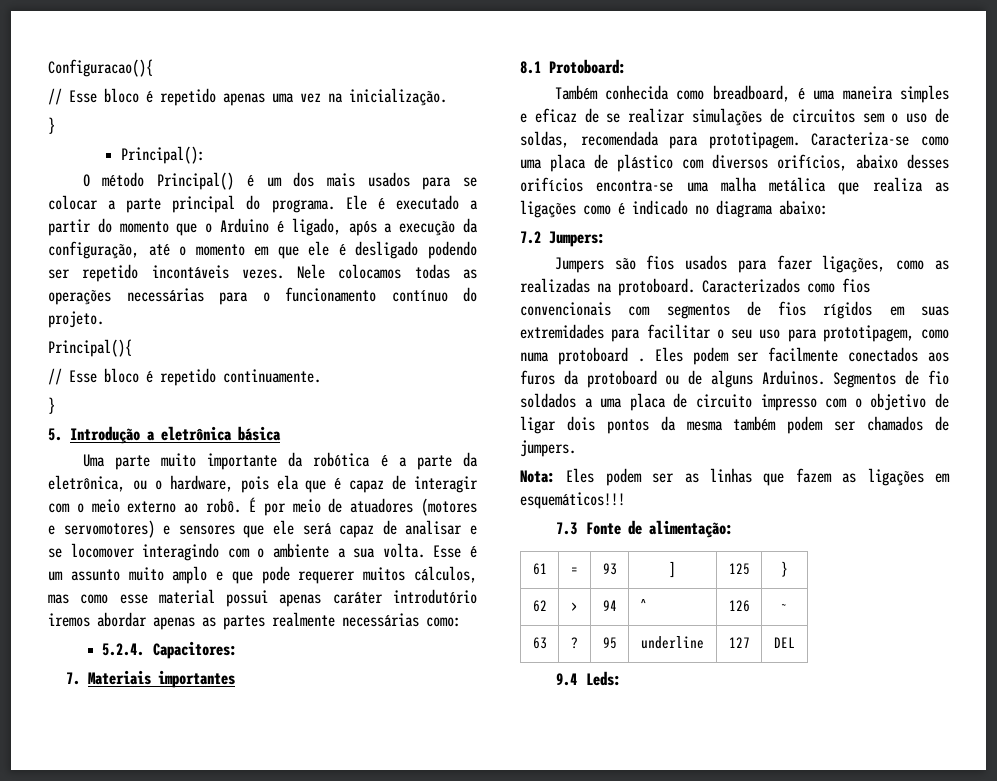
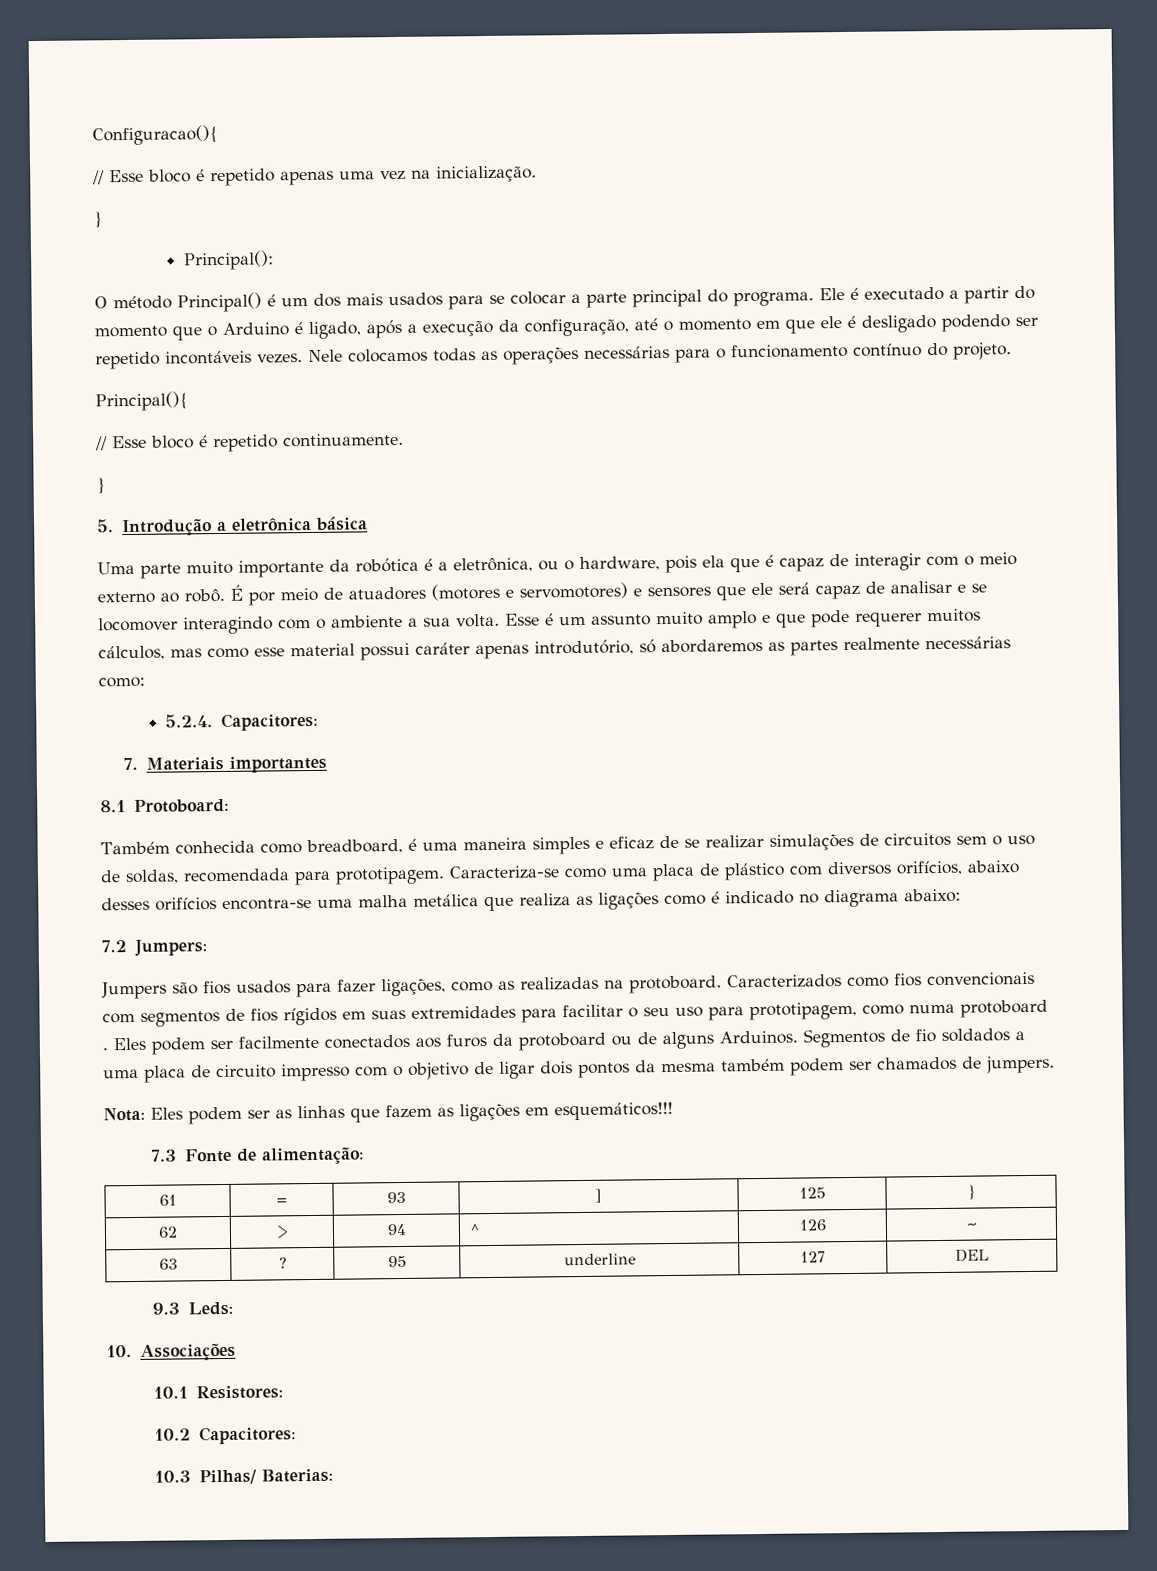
- Uma parte muito importante da robótica é a parte da eletrônica, ou o hardware, pois ela que é capaz de interagir com o meio externo ao robô.
+ Uma parte muito importante da robótica é a eletrônica, ou o hardware, pois ela que é capaz de interagir com o meio externo ao robô.
- Esse é um assunto muito amplo e que pode requerer muitos cálculos, mas como esse material possui apenas caráter introdutório iremos abordar apenas as partes realmente necessárias como:
+ Esse é um assunto muito amplo e que pode requerer muitos cálculos, mas como esse material possui caráter apenas introdutório, só abordaremos as partes realmente necessárias como:
- 9.4 Leds:
+ 9.3 Leds:
+ 10. Associações
+ 10.1 Resistores:
+ 10.2 Capacitores:
+ 10.3 Pilhas/ Baterias:

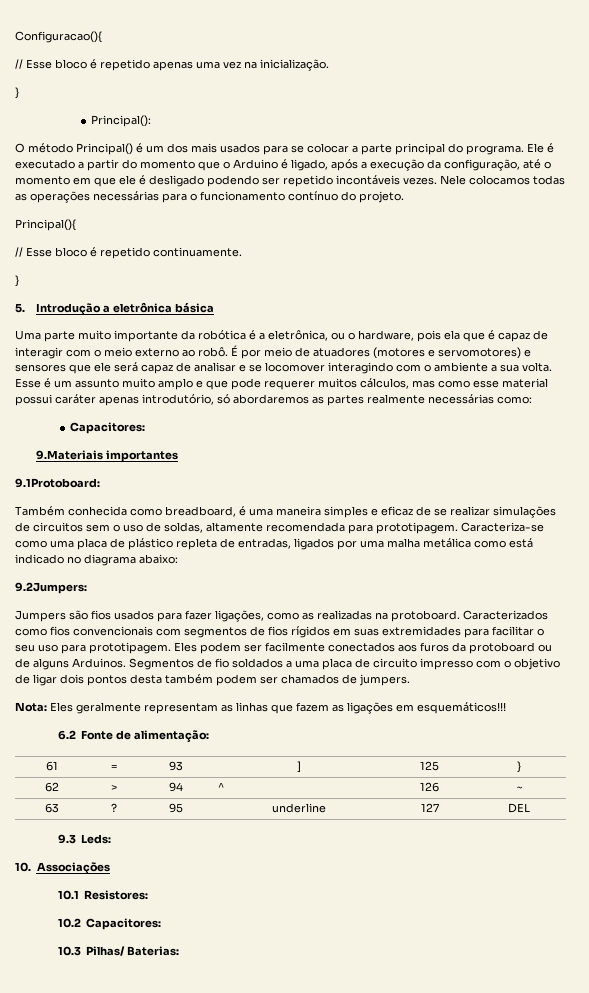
  Esse é um assunto muito amplo e que pode requerer muitos cálculos, mas como esse material possui caráter apenas introdutório, só abordaremos as partes realmente necessárias como:
- 5.2.4. Capacitores:
- 7. Materiais importantes
+ Capacitores:
+ 9.Materiais importantes
- 8.1 Protoboard:
+ 9.1Protoboard:
- Também conhecida como breadboard, é uma maneira simples e eficaz de se realizar simulações de circuitos sem o uso de soldas, recomendada para prototipagem.
+ Também conhecida como breadboard, é uma maneira simples e eficaz de se realizar simulações de circuitos sem o uso de soldas, altamente recomendada para prototipagem.
- Caracteriza-se como uma placa de plástico com diversos orifícios, abaixo desses orifícios encontra-se uma malha metálica que realiza as ligações como é indicado no diagrama abaixo:
+ Caracteriza-se como uma placa de plástico repleta de entradas, ligados por uma malha metálica como está indicado no diagrama abaixo:
- 7.2 Jumpers:
+ 9.2Jumpers:
- Caracterizados como fios convencionais com segmentos de fios rígidos em suas extremidades para facilitar o seu uso para prototipagem, como numa protoboard .
+ Caracterizados como fios convencionais com segmentos de fios rígidos em suas extremidades para facilitar o seu uso para prototipagem.
- Segmentos de fio soldados a uma placa de circuito impresso com o objetivo de ligar dois pontos da mesma também podem ser chamados de jumpers.
+ Segmentos de fio soldados a uma placa de circuito impresso com o objetivo de ligar dois pontos desta também podem ser chamados de jumpers.
- Nota: Eles podem ser as linhas que fazem as ligações em esquemáticos!!!
+ Nota: Eles geralmente representam as linhas que fazem as ligações em esquemáticos!!!
- 7.3 Fonte de alimentação:
+ 6.2 Fonte de alimentação:

